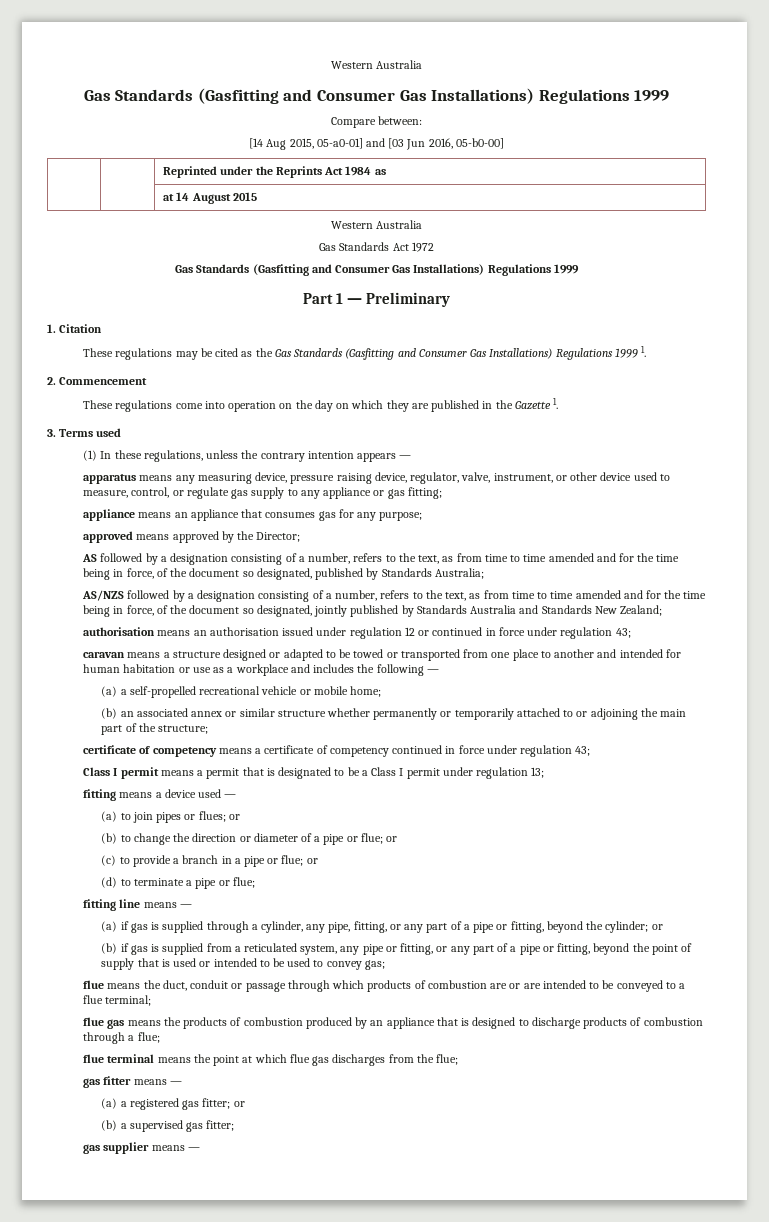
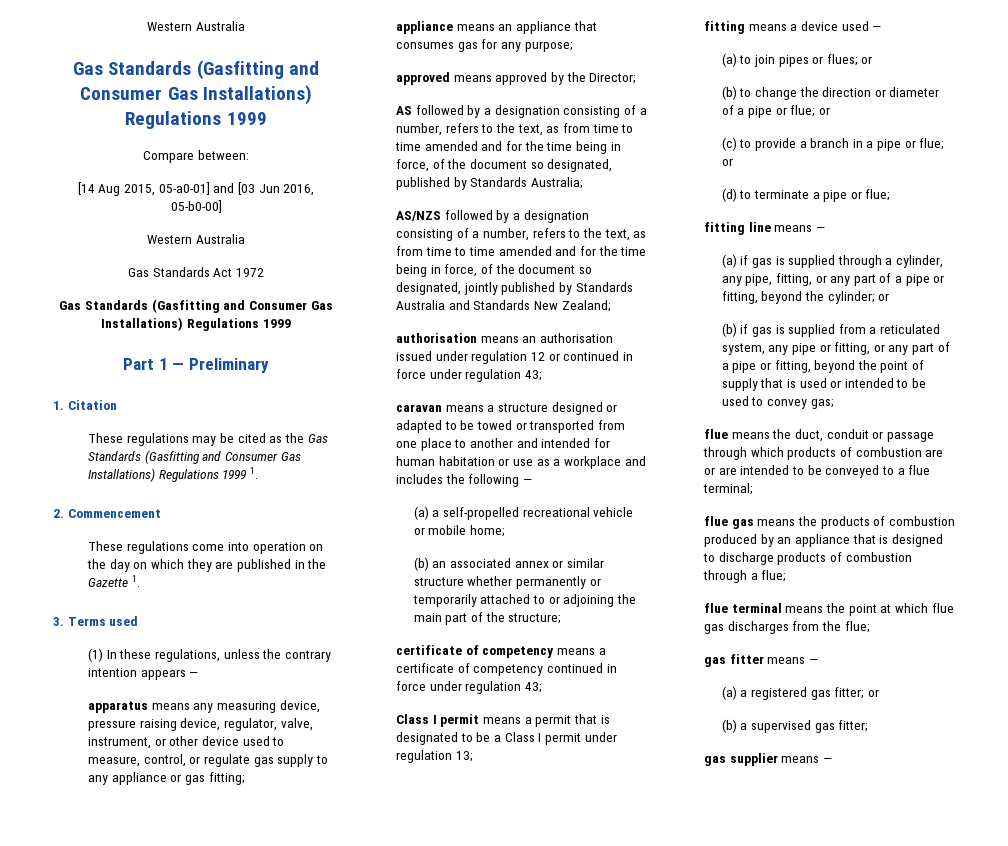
- | | Reprinted under the Reprints Act 1984 as
- | | at 14 August 2015

